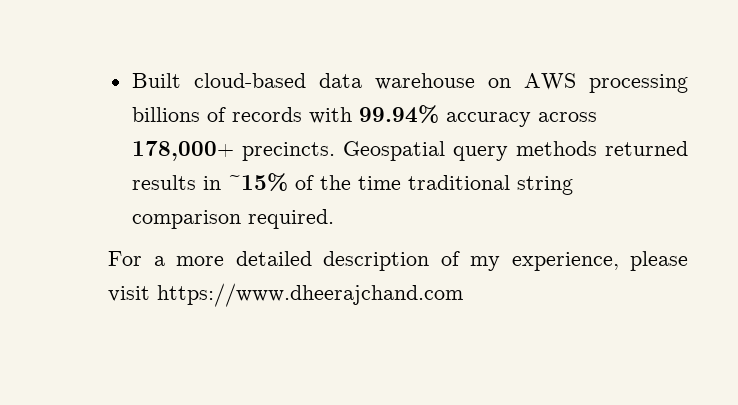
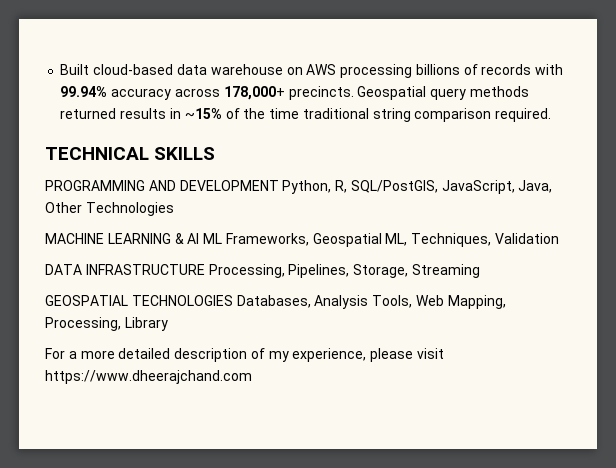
+ TECHNICAL SKILLS
+ PROGRAMMING AND DEVELOPMENT Python, R, SQL/PostGIS, JavaScript, Java, Other Technologies
+ MACHINE LEARNING & AI ML Frameworks, Geospatial ML, Techniques, Validation
+ DATA INFRASTRUCTURE Processing, Pipelines, Storage, Streaming
+ GEOSPATIAL TECHNOLOGIES Databases, Analysis Tools, Web Mapping, Processing, Library

